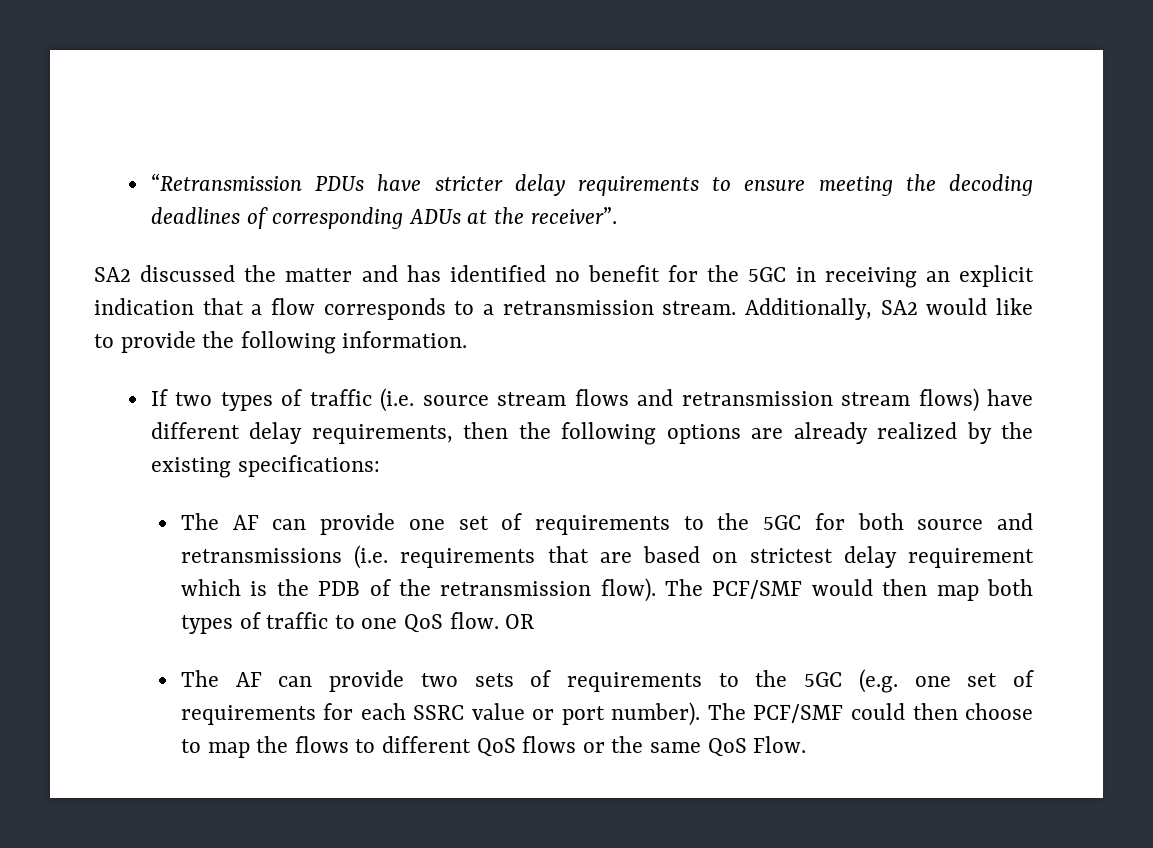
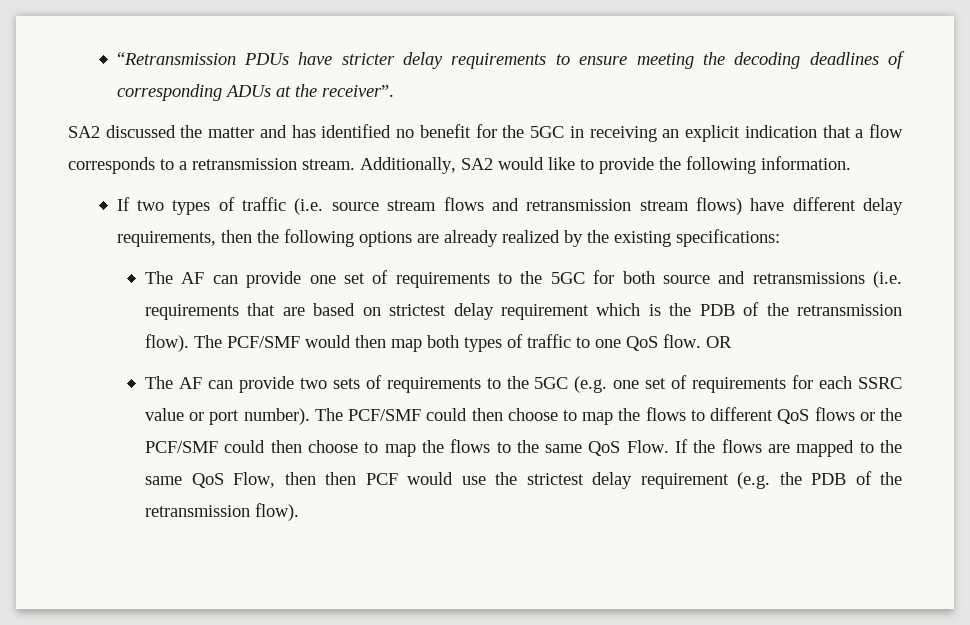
- The PCF/SMF could then choose to map the flows to different QoS flows or the same QoS Flow.
+ The PCF/SMF could then choose to map the flows to different QoS flows or the PCF/SMF could then choose to map the flows to the same QoS Flow. If the flows are mapped to the same QoS Flow, then then PCF would use the strictest delay requirement (e.g. the PDB of the retransmission flow).

